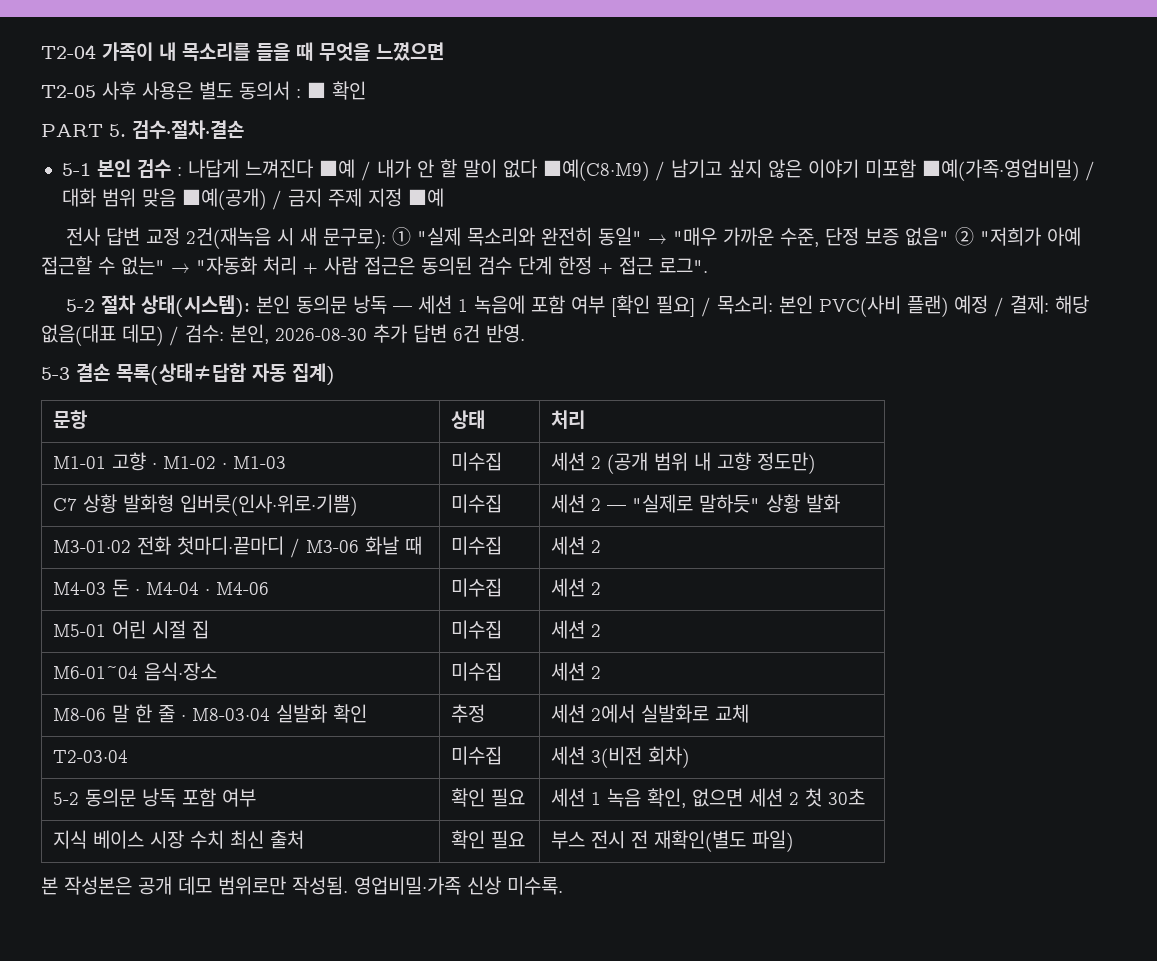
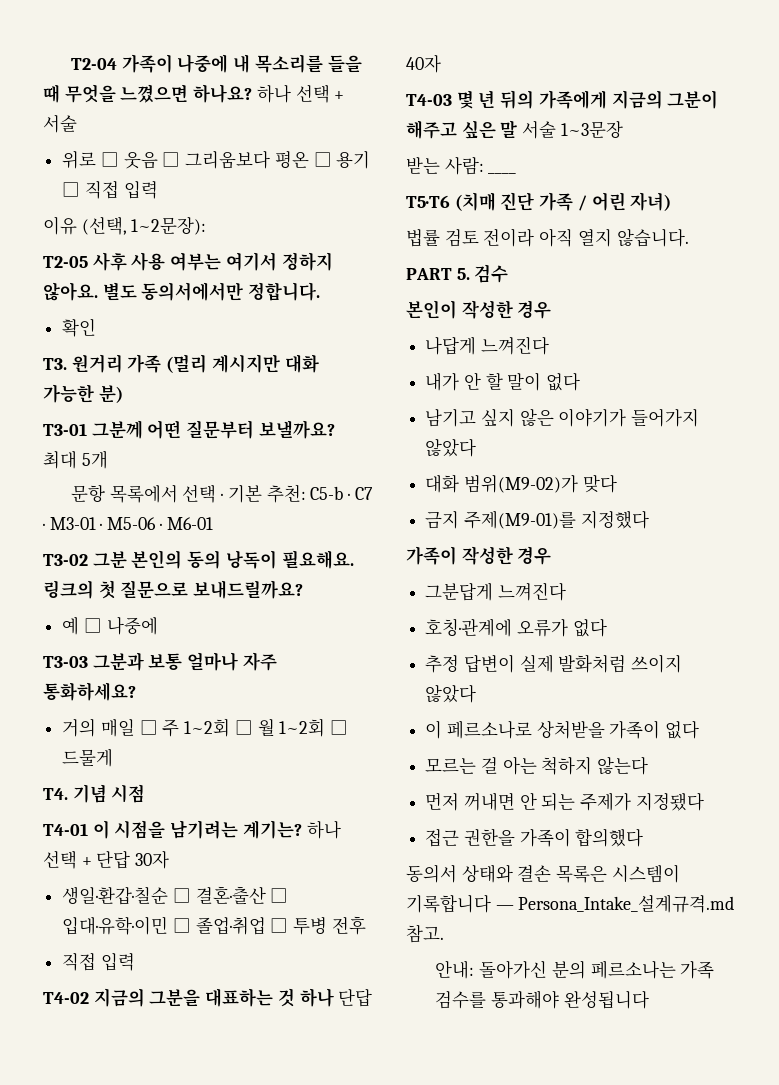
- T2-04 가족이 내 목소리를 들을 때 무엇을 느꼈으면
- T2-05 사후 사용은 별도 동의서 : ■ 확인
- PART 5. 검수·절차·결손
- 5-1 본인 검수 : 나답게 느껴진다 ■예 / 내가 안 할 말이 없다 ■예(C8·M9) / 남기고 싶지 않은 이야기 미포함 ■예(가족·영업비밀) / 대화 범위 맞음 ■예(공개) / 금지 주제 지정 ■예
- 전사 답변 교정 2건(재녹음 시 새 문구로): ① "실제 목소리와 완전히 동일" → "매우 가까운 수준, 단정 보증 없음" ② "저희가 아예 접근할 수 없는" → "자동화 처리 + 사람 접근은 동의된 검수 단계 한정 + 접근 로그".
- 5-2 절차 상태(시스템): 본인 동의문 낭독 — 세션 1 녹음에 포함 여부 [확인 필요] / 목소리: 본인 PVC(사비 플랜) 예정 / 결제: 해당 없음(대표 데모) / 검수: 본인, 2026-08-30 추가 답변 6건 반영.
- 5-3 결손 목록(상태≠답함 자동 집계)
- 문항 | 상태 | 처리
- M1-01 고향 · M1-02 · M1-03 | 미수집 | 세션 2 (공개 범위 내 고향 정도만)
- C7 상황 발화형 입버릇(인사·위로·기쁨) | 미수집 | 세션 2 — "실제로 말하듯" 상황 발화
- M3-01·02 전화 첫마디·끝마디 / M3-06 화날 때 | 미수집 | 세션 2
- M4-03 돈 · M4-04 · M4-06 | 미수집 | 세션 2
- M5-01 어린 시절 집 | 미수집 | 세션 2
- M6-01~04 음식·장소 | 미수집 | 세션 2
- M8-06 말 한 줄 · M8-03·04 실발화 확인 | 추정 | 세션 2에서 실발화로 교체
- T2-03·04 | 미수집 | 세션 3(비전 회차)
- 5-2 동의문 낭독 포함 여부 | 확인 필요 | 세션 1 녹음 확인, 없으면 세션 2 첫 30초
- 지식 베이스 시장 수치 최신 출처 | 확인 필요 | 부스 전시 전 재확인(별도 파일)
- 본 작성본은 공개 데모 범위로만 작성됨. 영업비밀·가족 신상 미수록.
+ T2-04 가족이 나중에 내 목소리를 들을 때 무엇을 느꼈으면 하나요? 하나 선택 + 서술
+ 위로 □ 웃음 □ 그리움보다 평온 □ 용기 □ 직접 입력
+ 이유 (선택, 1~2문장):
+ T2-05 사후 사용 여부는 여기서 정하지 않아요. 별도 동의서에서만 정합니다.
+ 확인
+ T3. 원거리 가족 (멀리 계시지만 대화 가능한 분)
+ T3-01 그분께 어떤 질문부터 보낼까요? 최대 5개
+ 문항 목록에서 선택 · 기본 추천: C5-b · C7 · M3-01 · M5-06 · M6-01
+ T3-02 그분 본인의 동의 낭독이 필요해요. 링크의 첫 질문으로 보내드릴까요?
+ 예 □ 나중에
+ T3-03 그분과 보통 얼마나 자주 통화하세요?
+ 거의 매일 □ 주 1~2회 □ 월 1~2회 □ 드물게
+ T4. 기념 시점
+ T4-01 이 시점을 남기려는 계기는? 하나 선택 + 단답 30자
+ 생일·환갑·칠순 □ 결혼·출산 □ 입대·유학·이민 □ 졸업·취업 □ 투병 전후
+ 직접 입력
+ T4-02 지금의 그분을 대표하는 것 하나 단답 40자
+ T4-03 몇 년 뒤의 가족에게 지금의 그분이 해주고 싶은 말 서술 1~3문장
+ 받는 사람: ____
+ T5·T6 (치매 진단 가족 / 어린 자녀)
+ 법률 검토 전이라 아직 열지 않습니다.
+ PART 5. 검수
+ 본인이 작성한 경우
+ 나답게 느껴진다
+ 내가 안 할 말이 없다
+ 남기고 싶지 않은 이야기가 들어가지 않았다
+ 대화 범위(M9-02)가 맞다
+ 금지 주제(M9-01)를 지정했다
+ 가족이 작성한 경우
+ 그분답게 느껴진다
+ 호칭·관계에 오류가 없다
+ 추정 답변이 실제 발화처럼 쓰이지 않았다
+ 이 페르소나로 상처받을 가족이 없다
+ 모르는 걸 아는 척하지 않는다
+ 먼저 꺼내면 안 되는 주제가 지정됐다
+ 접근 권한을 가족이 합의했다
+ 동의서 상태와 결손 목록은 시스템이 기록합니다 — Persona_Intake_설계규격.md 참고.
+ 안내: 돌아가신 분의 페르소나는 가족 검수를 통과해야 완성됩니다

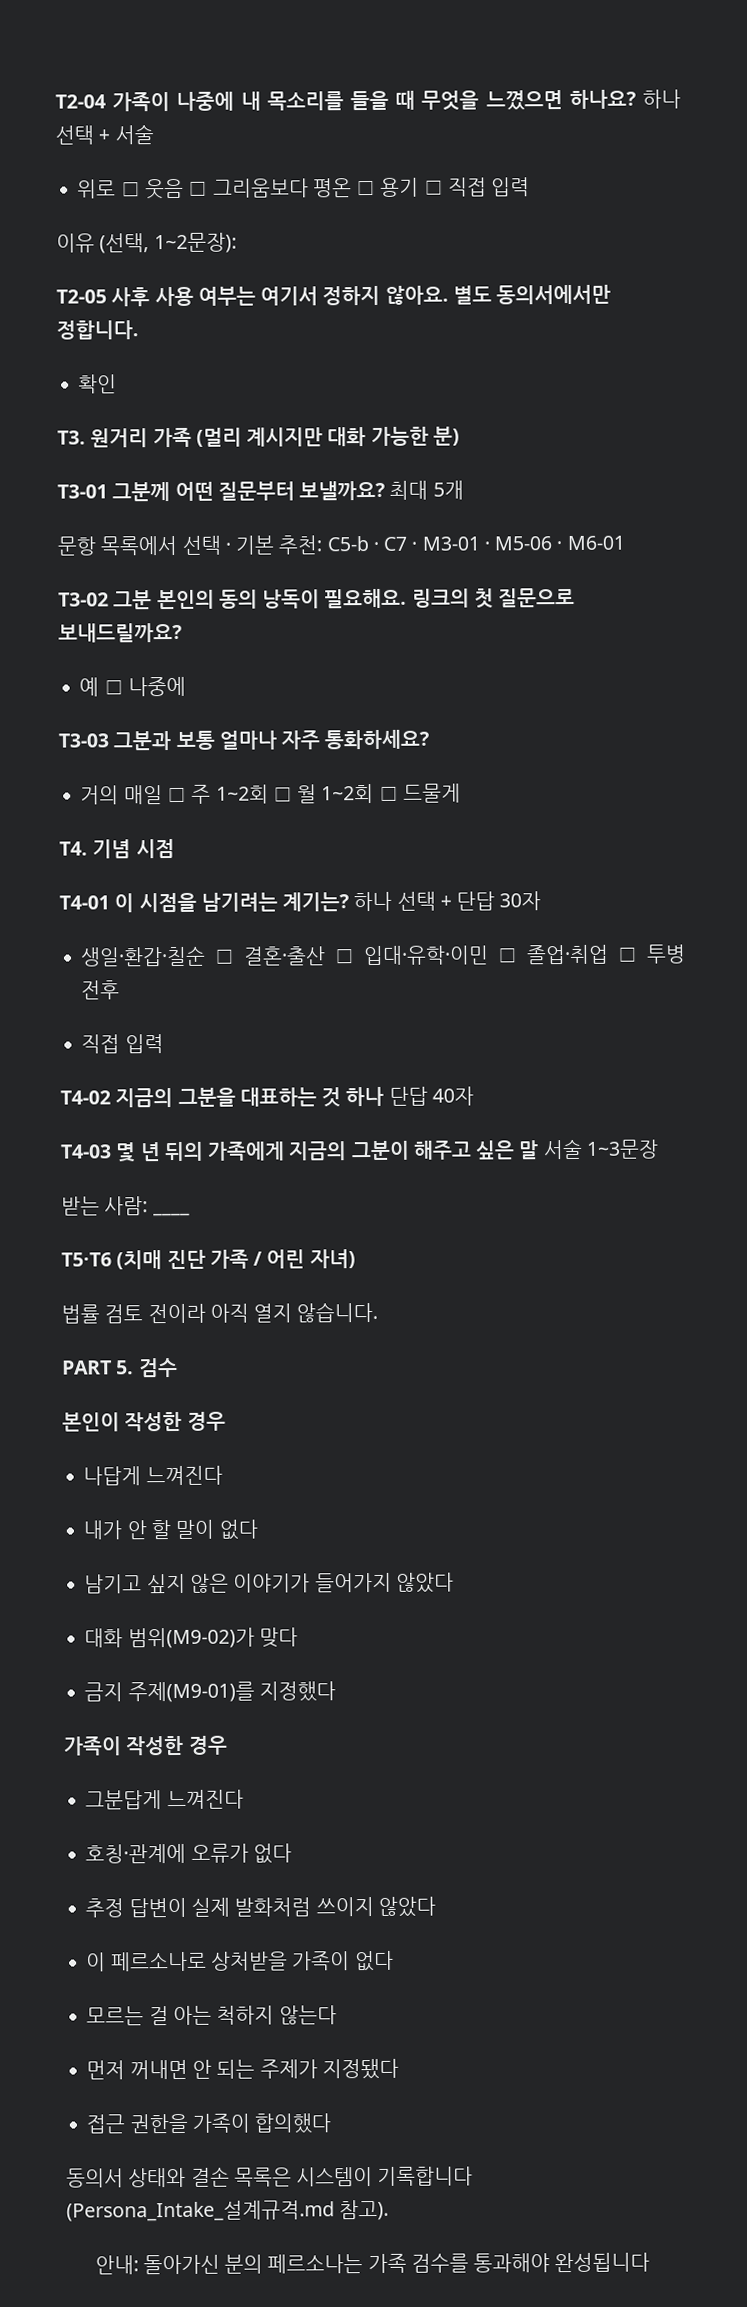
- 동의서 상태와 결손 목록은 시스템이 기록합니다 — Persona_Intake_설계규격.md 참고.
+ 동의서 상태와 결손 목록은 시스템이 기록합니다 (Persona_Intake_설계규격.md 참고).

